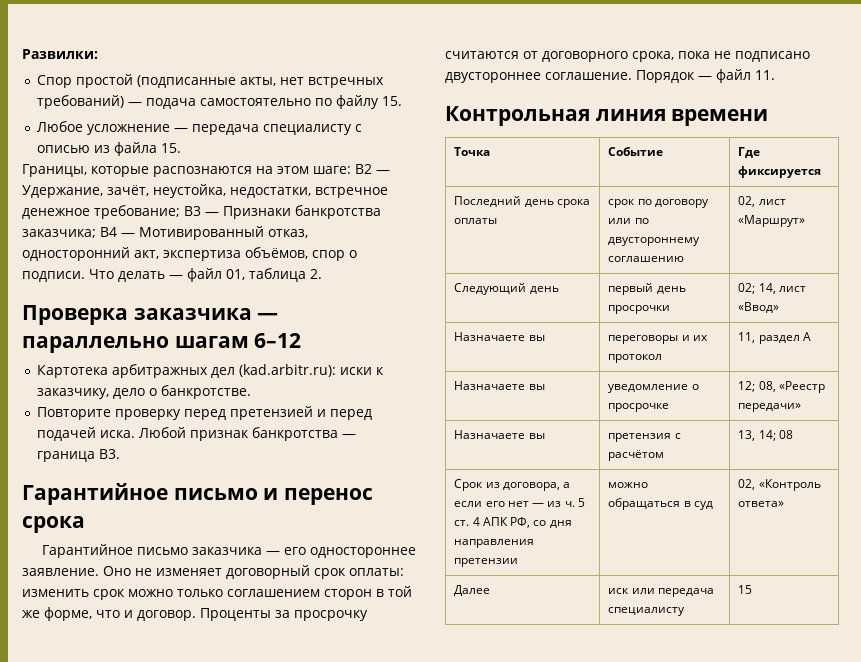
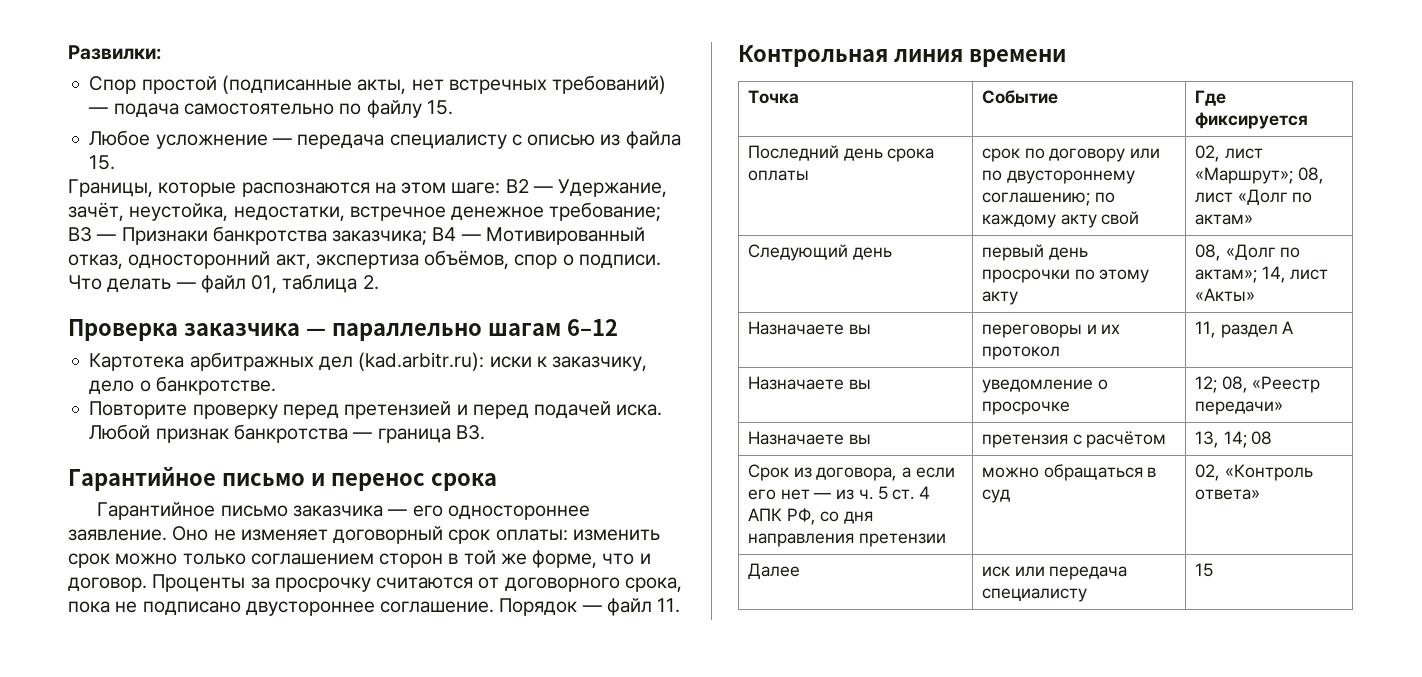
- Последний день срока оплаты | срок по договору или по двустороннему соглашению | 02, лист «Маршрут»
+ Последний день срока оплаты | срок по договору или по двустороннему соглашению; по каждому акту свой | 02, лист «Маршрут»; 08, лист «Долг по актам»
- Следующий день | первый день просрочки | 02; 14, лист «Ввод»
+ Следующий день | первый день просрочки по этому акту | 08, «Долг по актам»; 14, лист «Акты»

